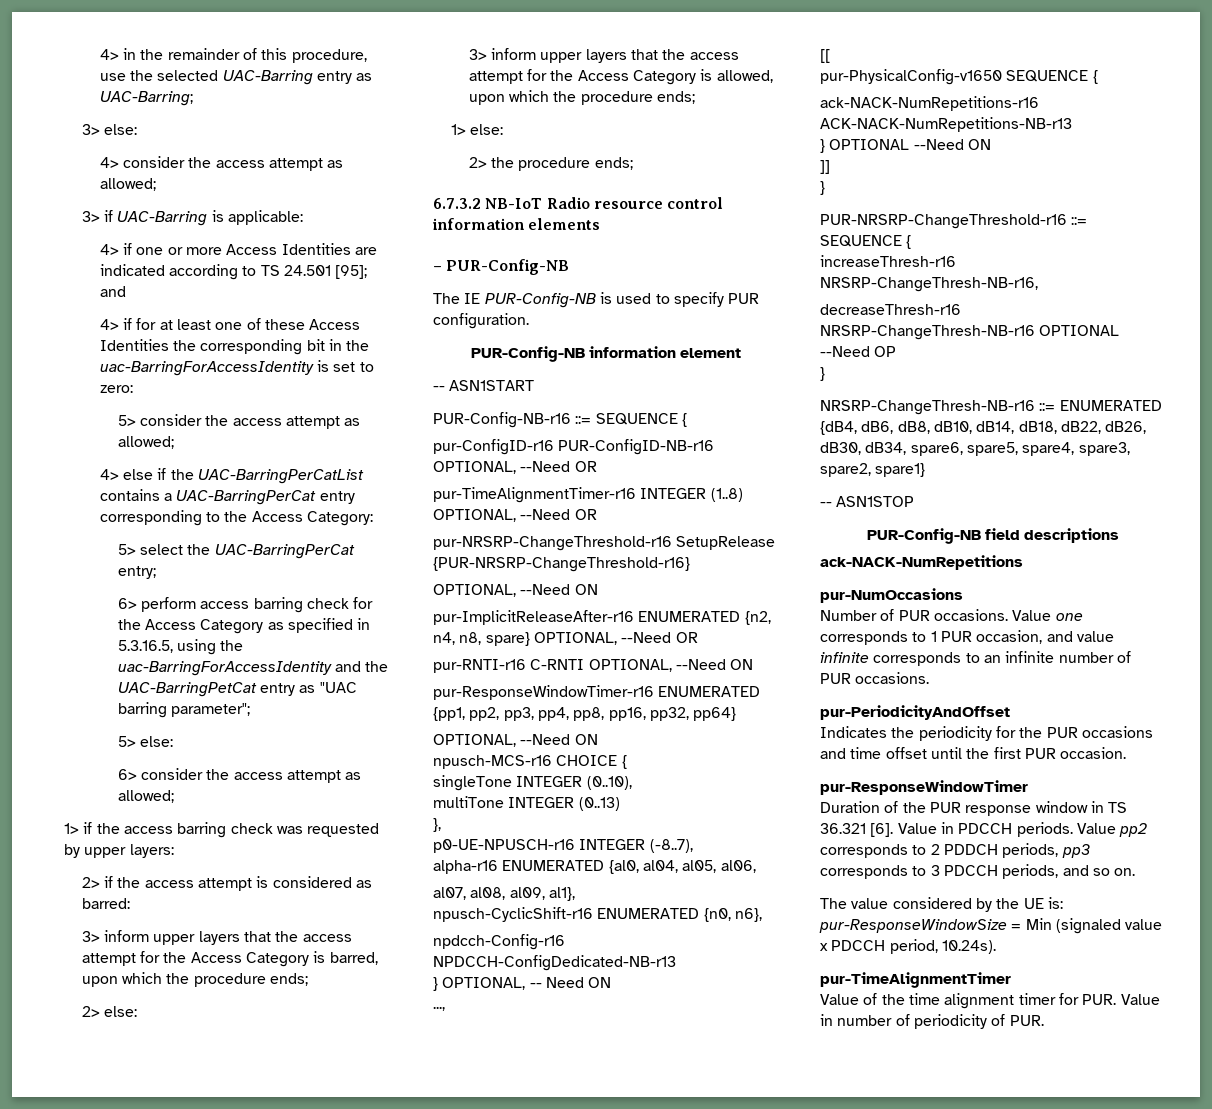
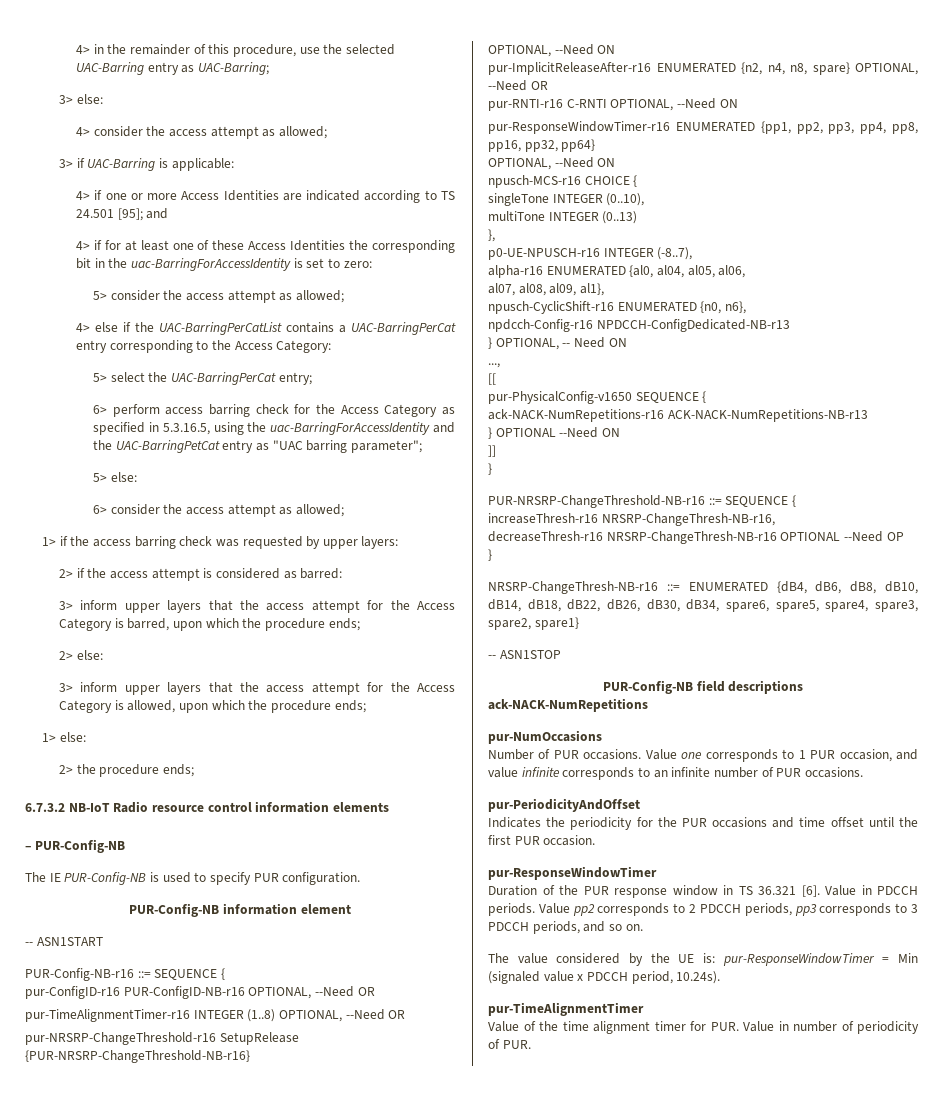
- pur-NRSRP-ChangeThreshold-r16 SetupRelease {PUR-NRSRP-ChangeThreshold-r16}
+ pur-NRSRP-ChangeThreshold-r16 SetupRelease {PUR-NRSRP-ChangeThreshold-NB-r16}
- PUR-NRSRP-ChangeThreshold-r16 ::= SEQUENCE {
+ PUR-NRSRP-ChangeThreshold-NB-r16 ::= SEQUENCE {
- Value pp2 corresponds to 2 PDDCH periods, pp3 corresponds to 3 PDCCH periods, and so on.
+ Value pp2 corresponds to 2 PDCCH periods, pp3 corresponds to 3 PDCCH periods, and so on.
- The value considered by the UE is: pur-ResponseWindowSize = Min (signaled value x PDCCH period, 10.24s).
+ The value considered by the UE is: pur-ResponseWindowTimer = Min (signaled value x PDCCH period, 10.24s).

